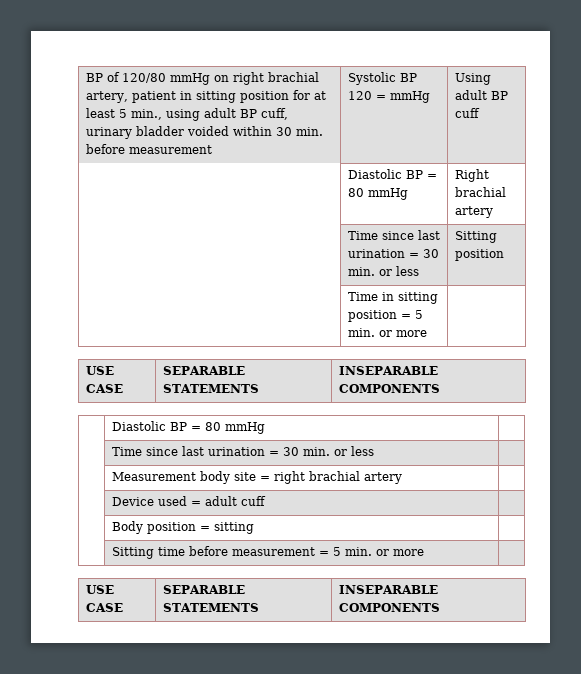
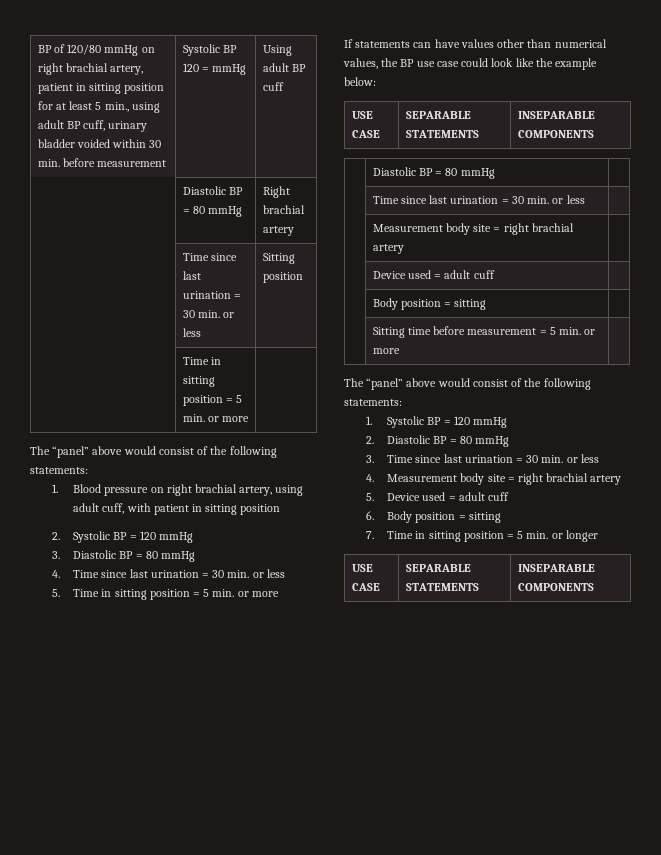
  | Time in sitting position = 5 min. or more |
+ The “panel” above would consist of the following statements:
+ 1. Blood pressure on right brachial artery, using adult cuff, with patient in sitting position
+ 2. Systolic BP = 120 mmHg
+ 3. Diastolic BP = 80 mmHg
+ 4. Time since last urination = 30 min. or less
+ 5. Time in sitting position = 5 min. or more
+ If statements can have values other than numerical values, the BP use case could look like the example below:
  | Sitting time before measurement = 5 min. or more |
+ The “panel” above would consist of the following statements:
+ 1. Systolic BP = 120 mmHg
+ 2. Diastolic BP = 80 mmHg
+ 3. Time since last urination = 30 min. or less
+ 4. Measurement body site = right brachial artery
+ 5. Device used = adult cuff
+ 6. Body position = sitting
+ 7. Time in sitting position = 5 min. or longer

